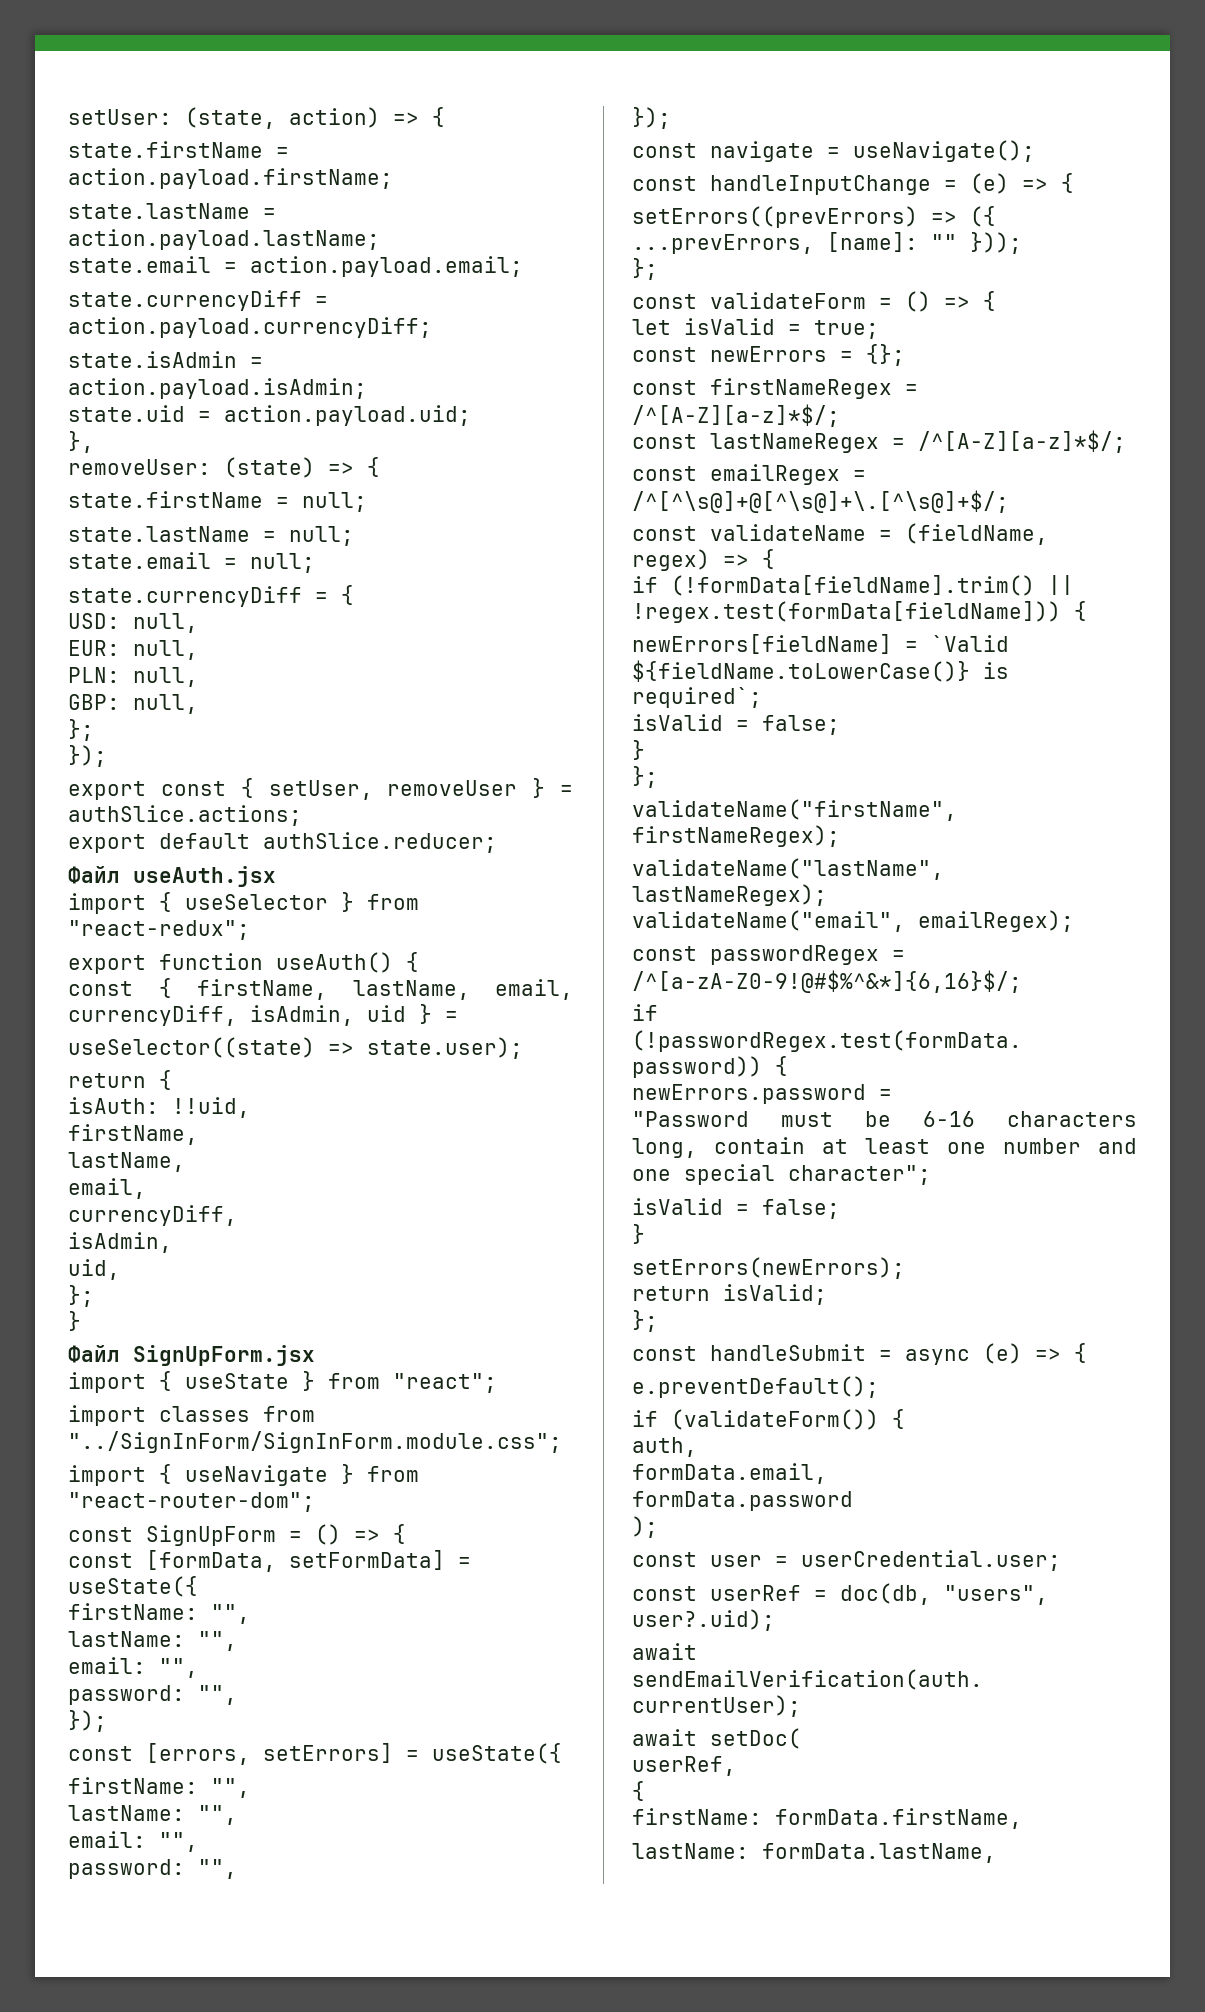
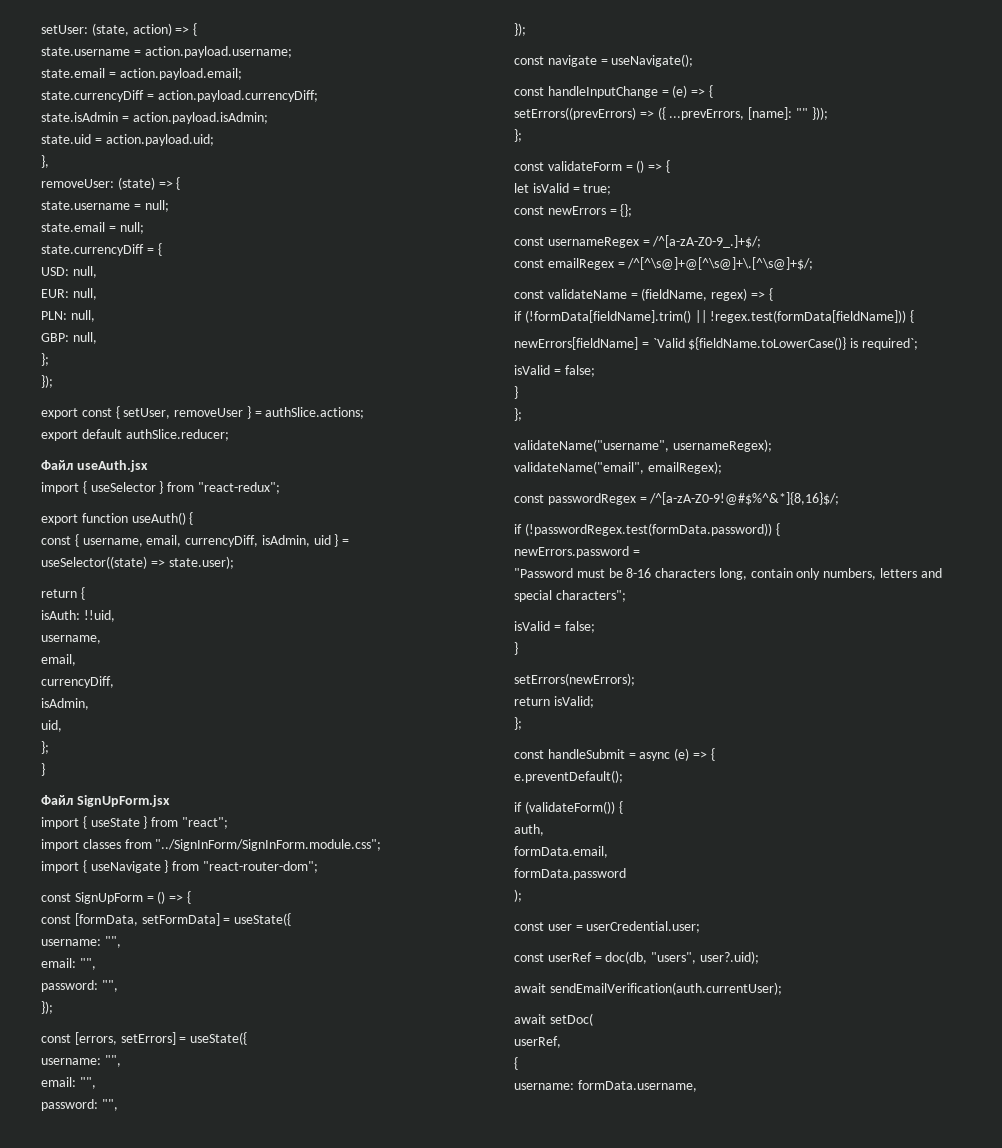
- state.firstName = action.payload.firstName;
- state.lastName = action.payload.lastName;
+ state.username = action.payload.username;
- state.firstName = null;
- state.lastName = null;
+ state.username = null;
- const { firstName, lastName, email, currencyDiff, isAdmin, uid } =
+ const { username, email, currencyDiff, isAdmin, uid } =
  isAuth: !!uid,
- firstName,
- lastName,
+ username,
  const [formData, setFormData] = useState({
- firstName: "",
- lastName: "",
+ username: "",
  const [errors, setErrors] = useState({
- firstName: "",
- lastName: "",
+ username: "",
- const firstNameRegex = /^[A-Z][a-z]*$/;
- const lastNameRegex = /^[A-Z][a-z]*$/;
+ const usernameRegex = /^[a-zA-Z0-9_.]+$/;
- validateName("firstName", firstNameRegex);
- validateName("lastName", lastNameRegex);
+ validateName("username", usernameRegex);
- const passwordRegex = /^[a-zA-Z0-9!@#$%^&*]{6,16}$/;
+ const passwordRegex = /^[a-zA-Z0-9!@#$%^&*]{8,16}$/;
- "Password must be 6-16 characters long, contain at least one number and one special character";
+ "Password must be 8-16 characters long, contain only numbers, letters and special characters";
- firstName: formData.firstName,
- lastName: formData.lastName,
+ username: formData.username,

